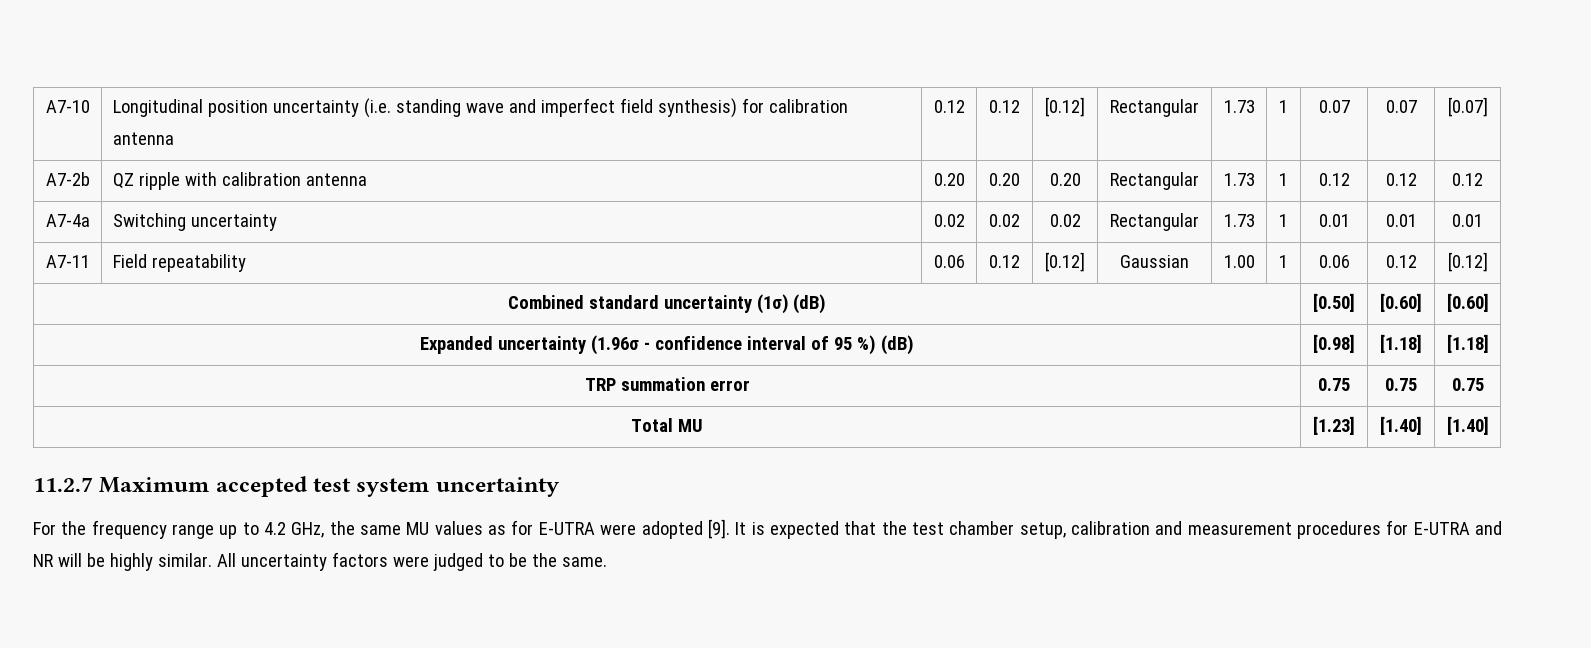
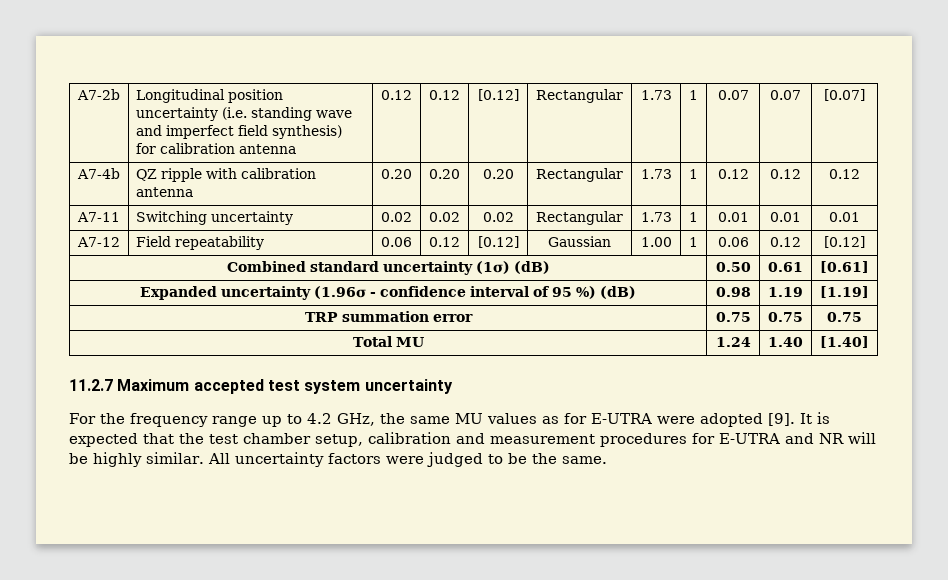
- A7-10 | Longitudinal position uncertainty (i.e. standing wave and imperfect field synthesis) for calibration antenna | 0.12 | 0.12 | [0.12] | Rectangular | 1.73 | 1 | 0.07 | 0.07 | [0.07]
+ A7-2b | Longitudinal position uncertainty (i.e. standing wave and imperfect field synthesis) for calibration antenna | 0.12 | 0.12 | [0.12] | Rectangular | 1.73 | 1 | 0.07 | 0.07 | [0.07]
- A7-2b | QZ ripple with calibration antenna | 0.20 | 0.20 | 0.20 | Rectangular | 1.73 | 1 | 0.12 | 0.12 | 0.12
+ A7-4b | QZ ripple with calibration antenna | 0.20 | 0.20 | 0.20 | Rectangular | 1.73 | 1 | 0.12 | 0.12 | 0.12
- A7-4a | Switching uncertainty | 0.02 | 0.02 | 0.02 | Rectangular | 1.73 | 1 | 0.01 | 0.01 | 0.01
+ A7-11 | Switching uncertainty | 0.02 | 0.02 | 0.02 | Rectangular | 1.73 | 1 | 0.01 | 0.01 | 0.01
- A7-11 | Field repeatability | 0.06 | 0.12 | [0.12] | Gaussian | 1.00 | 1 | 0.06 | 0.12 | [0.12]
+ A7-12 | Field repeatability | 0.06 | 0.12 | [0.12] | Gaussian | 1.00 | 1 | 0.06 | 0.12 | [0.12]
- Combined standard uncertainty (1σ) (dB) | [0.50] | [0.60] | [0.60]
+ Combined standard uncertainty (1σ) (dB) | 0.50 | 0.61 | [0.61]
- Expanded uncertainty (1.96σ - confidence interval of 95 %) (dB) | [0.98] | [1.18] | [1.18]
+ Expanded uncertainty (1.96σ - confidence interval of 95 %) (dB) | 0.98 | 1.19 | [1.19]
- Total MU | [1.23] | [1.40] | [1.40]
+ Total MU | 1.24 | 1.40 | [1.40]

